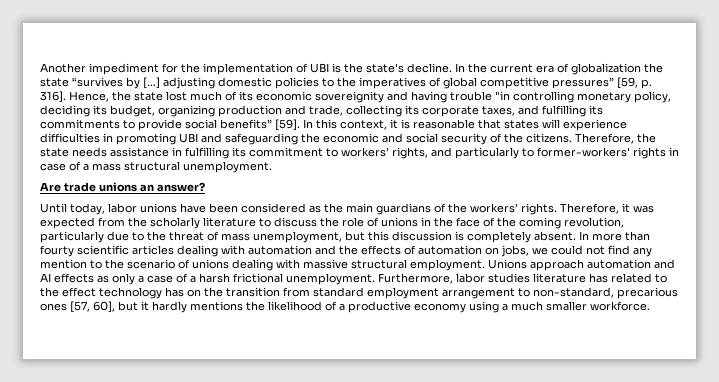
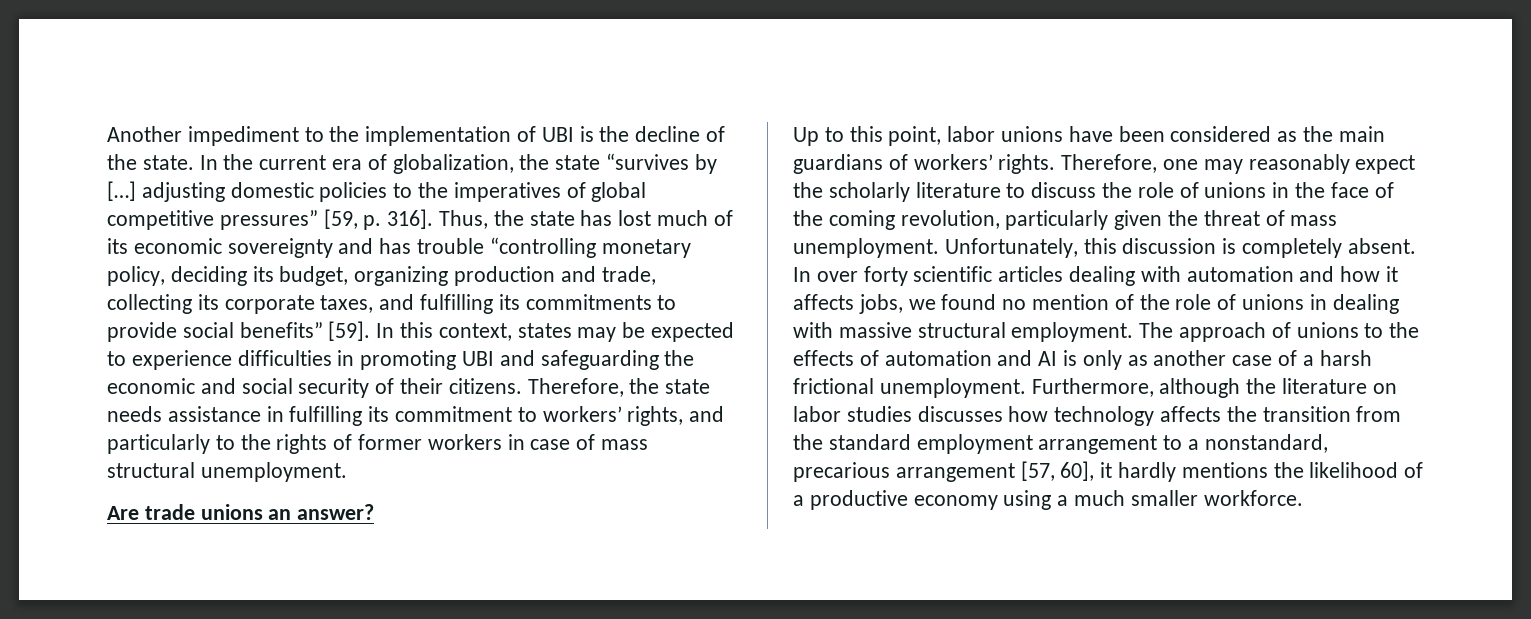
- Another impediment for the implementation of UBI is the state's decline.
+ Another impediment to the implementation of UBI is the decline of the state.
- In the current era of globalization the state “survives by […] adjusting domestic policies to the imperatives of global competitive pressures” [59, p. 316].
+ In the current era of globalization, the state “survives by […] adjusting domestic policies to the imperatives of global competitive pressures” [59, p. 316].
- Hence, the state lost much of its economic sovereignity and having trouble "in controlling monetary policy, deciding its budget, organizing production and trade, collecting its corporate taxes, and fulfilling its commitments to provide social benefits” [59].
+ Thus, the state has lost much of its economic sovereignty and has trouble “controlling monetary policy, deciding its budget, organizing production and trade, collecting its corporate taxes, and fulfilling its commitments to provide social benefits” [59].
- In this context, it is reasonable that states will experience difficulties in promoting UBI and safeguarding the economic and social security of the citizens.
+ In this context, states may be expected to experience difficulties in promoting UBI and safeguarding the economic and social security of their citizens.
- Therefore, the state needs assistance in fulfilling its commitment to workers’ rights, and particularly to former-workers' rights in case of a mass structural unemployment.
+ Therefore, the state needs assistance in fulfilling its commitment to workers’ rights, and particularly to the rights of former workers in case of mass structural unemployment.
- Until today, labor unions have been considered as the main guardians of the workers’ rights.
+ Up to this point, labor unions have been considered as the main guardians of workers’ rights.
- Therefore, it was expected from the scholarly literature to discuss the role of unions in the face of the coming revolution, particularly due to the threat of mass unemployment, but this discussion is completely absent.
+ Therefore, one may reasonably expect the scholarly literature to discuss the role of unions in the face of the coming revolution, particularly given the threat of mass unemployment. Unfortunately, this discussion is completely absent.
- In more than fourty scientific articles dealing with automation and the effects of automation on jobs, we could not find any mention to the scenario of unions dealing with massive structural employment.
+ In over forty scientific articles dealing with automation and how it affects jobs, we found no mention of the role of unions in dealing with massive structural employment.
- Unions approach automation and AI effects as only a case of a harsh frictional unemployment.
+ The approach of unions to the effects of automation and AI is only as another case of a harsh frictional unemployment.
- Furthermore, labor studies literature has related to the effect technology has on the transition from standard employment arrangement to non-standard, precarious ones [57, 60], but it hardly mentions the likelihood of a productive economy using a much smaller workforce.
+ Furthermore, although the literature on labor studies discusses how technology affects the transition from the standard employment arrangement to a nonstandard, precarious arrangement [57, 60], it hardly mentions the likelihood of a productive economy using a much smaller workforce.

